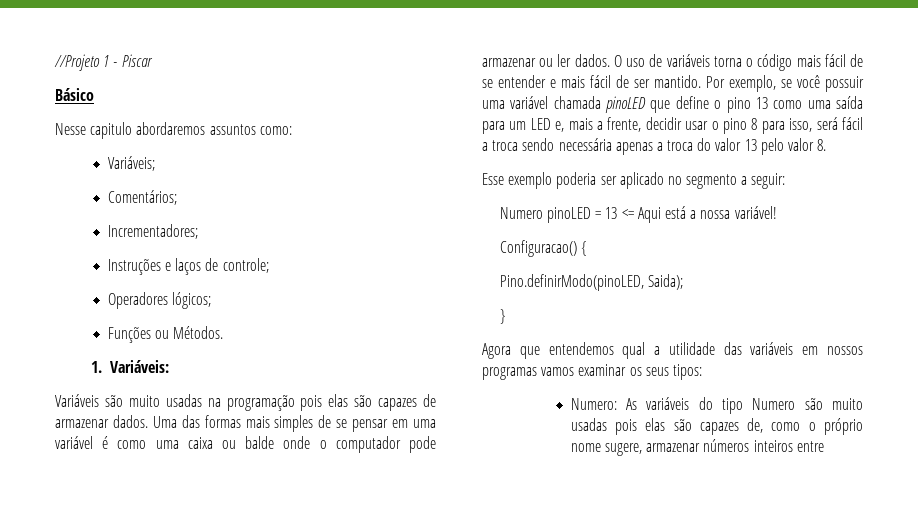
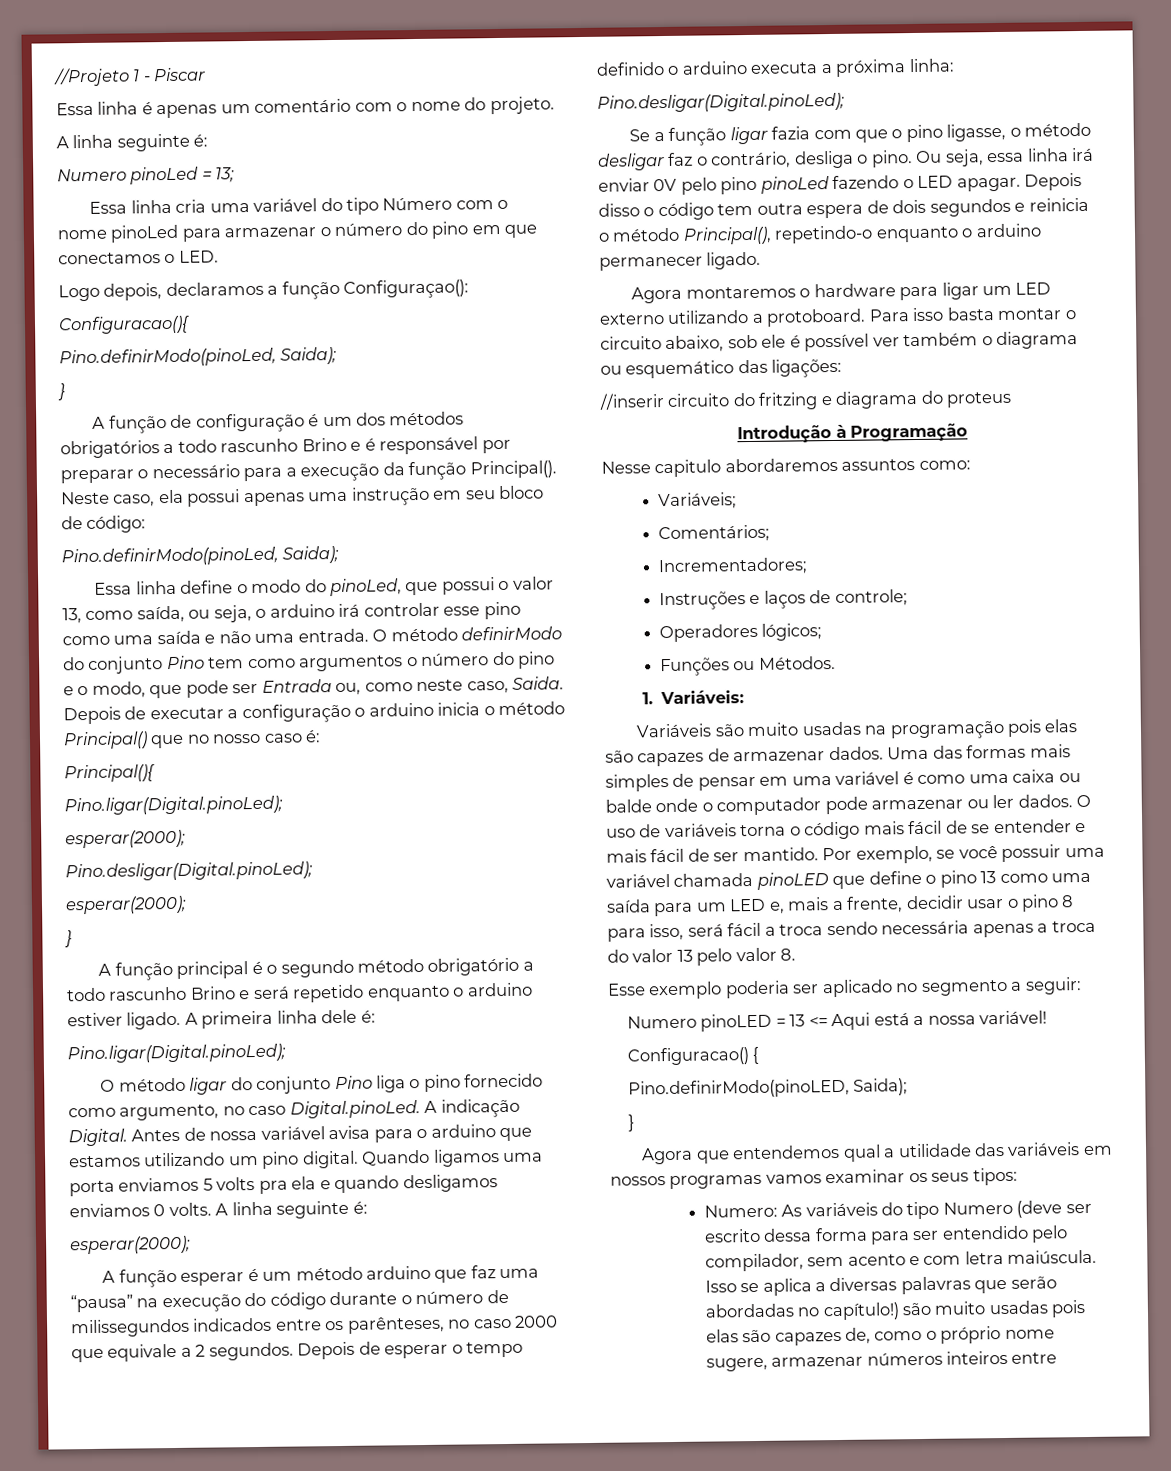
- Básico
+ Essa linha é apenas um comentário com o nome do projeto.
+ A linha seguinte é:
+ Numero pinoLed = 13;
+ Essa linha cria uma variável do tipo Número com o nome pinoLed para armazenar o número do pino em que conectamos o LED.
+ Logo depois, declaramos a função Configuraçao():
+ Configuracao(){
+ Pino.definirModo(pinoLed, Saida);
+ }
+ A função de configuração é um dos métodos obrigatórios a todo rascunho Brino e é responsável por preparar o necessário para a execução da função Principal(). Neste caso, ela possui apenas uma instrução em seu bloco de código:
+ Pino.definirModo(pinoLed, Saida);
+ Essa linha define o modo do pinoLed, que possui o valor 13, como saída, ou seja, o arduino irá controlar esse pino como uma saída e não uma entrada. O método definirModo do conjunto Pino tem como argumentos o número do pino e o modo, que pode ser Entrada ou, como neste caso, Saida. Depois de executar a configuração o arduino inicia o método Principal() que no nosso caso é:
+ Principal(){
+ Pino.ligar(Digital.pinoLed);
+ esperar(2000);
+ Pino.desligar(Digital.pinoLed);
+ esperar(2000);
+ }
+ A função principal é o segundo método obrigatório a todo rascunho Brino e será repetido enquanto o arduino estiver ligado. A primeira linha dele é:
+ Pino.ligar(Digital.pinoLed);
+ O método ligar do conjunto Pino liga o pino fornecido como argumento, no caso Digital.pinoLed. A indicação Digital. Antes de nossa variável avisa para o arduino que estamos utilizando um pino digital. Quando ligamos uma porta enviamos 5 volts pra ela e quando desligamos enviamos 0 volts. A linha seguinte é:
+ esperar(2000);
+ A função esperar é um método arduino que faz uma “pausa” na execução do código durante o número de milissegundos indicados entre os parênteses, no caso 2000 que equivale a 2 segundos. Depois de esperar o tempo definido o arduino executa a próxima linha:
+ Pino.desligar(Digital.pinoLed);
+ Se a função ligar fazia com que o pino ligasse, o método desligar faz o contrário, desliga o pino. Ou seja, essa linha irá enviar 0V pelo pino pinoLed fazendo o LED apagar. Depois disso o código tem outra espera de dois segundos e reinicia o método Principal(), repetindo-o enquanto o arduino permanecer ligado.
+ Agora montaremos o hardware para ligar um LED externo utilizando a protoboard. Para isso basta montar o circuito abaixo, sob ele é possível ver também o diagrama ou esquemático das ligações:
+ //inserir circuito do fritzing e diagrama do proteus
+ Introdução à Programação
- Uma das formas mais simples de se pensar em uma variável é como uma caixa ou balde onde o computador pode armazenar ou ler dados.
+ Uma das formas mais simples de pensar em uma variável é como uma caixa ou balde onde o computador pode armazenar ou ler dados.
- Numero: As variáveis do tipo Numero são muito usadas pois elas são capazes de, como o próprio nome sugere, armazenar números inteiros entre
+ Numero: As variáveis do tipo Numero (deve ser escrito dessa forma para ser entendido pelo compilador, sem acento e com letra maiúscula. Isso se aplica a diversas palavras que serão abordadas no capítulo!) são muito usadas pois elas são capazes de, como o próprio nome sugere, armazenar números inteiros entre

